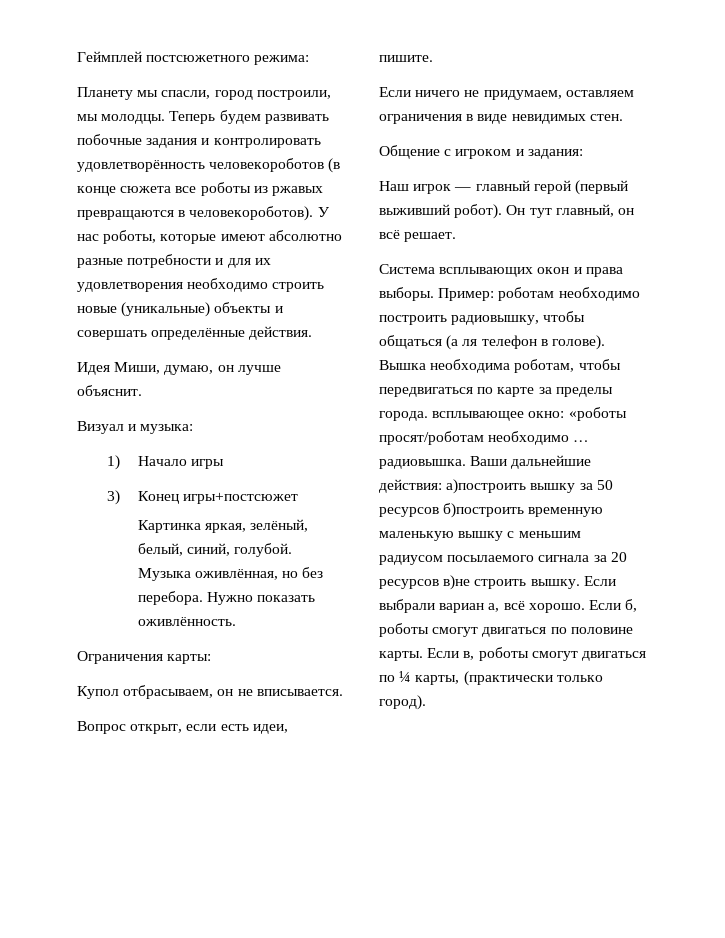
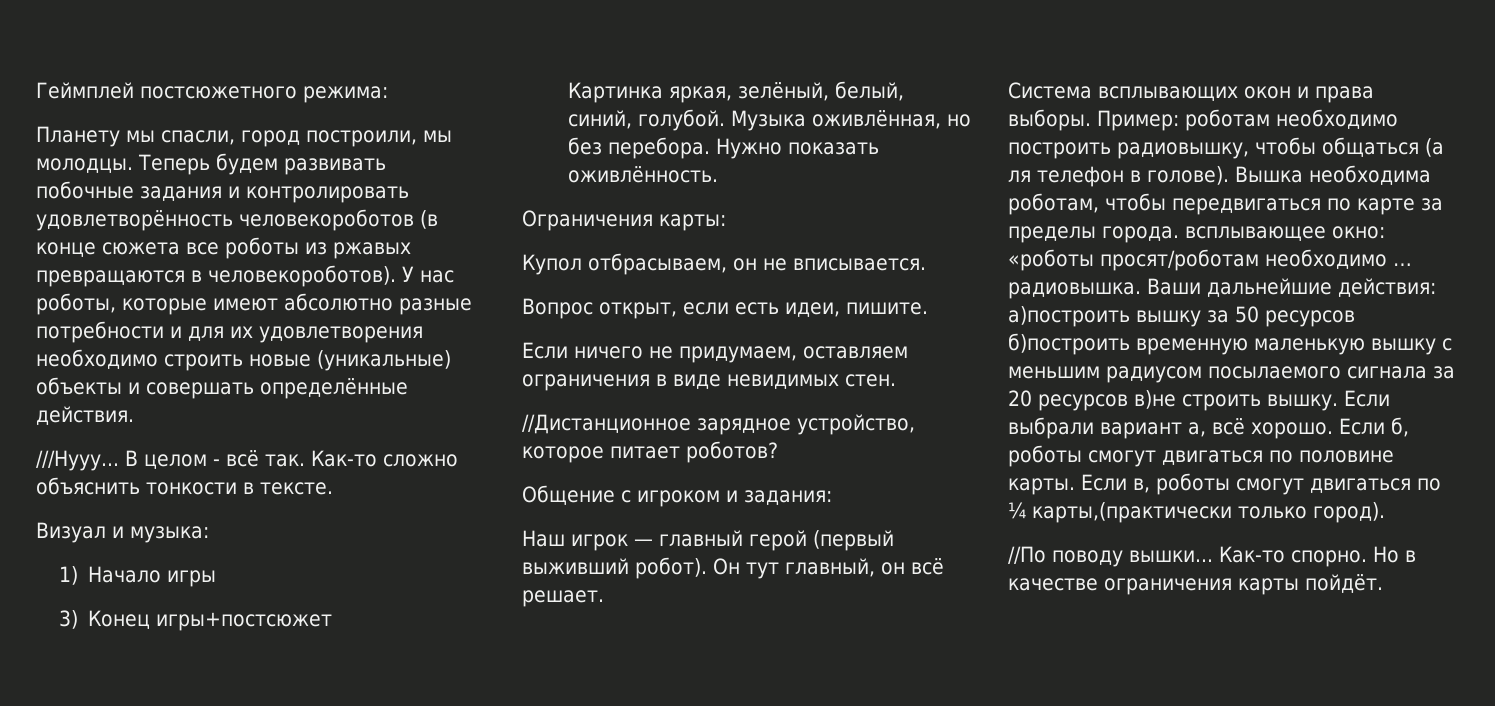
- Идея Миши, думаю, он лучше объяснит.
+ ///Нууу... В целом - всё так. Как-то сложно объяснить тонкости в тексте.
+ //Дистанционное зарядное устройство, которое питает роботов?
- Если выбрали вариан а, всё хорошо.
+ Если выбрали вариант а, всё хорошо.
- Если в, роботы смогут двигаться по ¼ карты, (практически только город).
+ Если в, роботы смогут двигаться по ¼ карты,(практически только город).
+ //По поводу вышки... Как-то спорно. Но в качестве ограничения карты пойдёт.

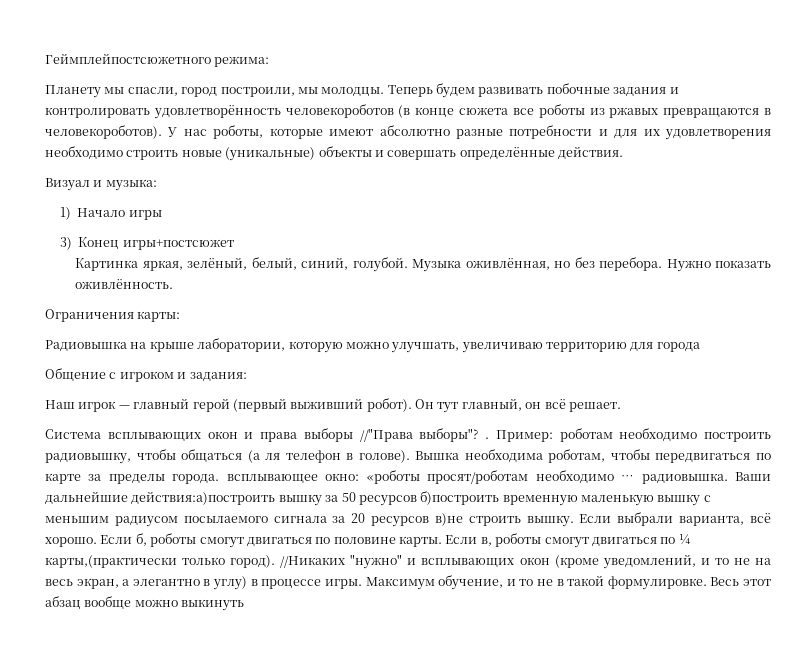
- Геймплей постсюжетного режима:
+ Геймплейпостсюжетного режима:
- ///Нууу... В целом - всё так. Как-то сложно объяснить тонкости в тексте.
- Купол отбрасываем, он не вписывается.
- Вопрос открыт, если есть идеи, пишите.
- Если ничего не придумаем, оставляем ограничения в виде невидимых стен.
- //Дистанционное зарядное устройство, которое питает роботов?
+ Радиовышка на крыше лаборатории, которую можно улучшать, увеличиваю территорию для города
- Система всплывающих окон и права выборы.
+ Система всплывающих окон и права выборы //"Права выборы"? .
- Ваши дальнейшие действия: а)построить вышку за 50 ресурсов б)построить временную маленькую вышку с меньшим радиусом посылаемого сигнала за 20 ресурсов в)не строить вышку.
+ Ваши дальнейшие действия:а)построить вышку за 50 ресурсов б)построить временную маленькую вышку с меньшим радиусом посылаемого сигнала за 20 ресурсов в)не строить вышку.
- Если выбрали вариант а, всё хорошо.
+ Если выбрали варианта, всё хорошо.
- Если в, роботы смогут двигаться по ¼ карты,(практически только город).
- //По поводу вышки... Как-то спорно. Но в качестве ограничения карты пойдёт.
+ Если в, роботы смогут двигаться по ¼ карты,(практически только город). //Никаких "нужно" и всплывающих окон (кроме уведомлений, и то не на весь экран, а элегантно в углу) в процессе игры. Максимум обучение, и то не в такой формулировке. Весь этот абзац вообще можно выкинуть

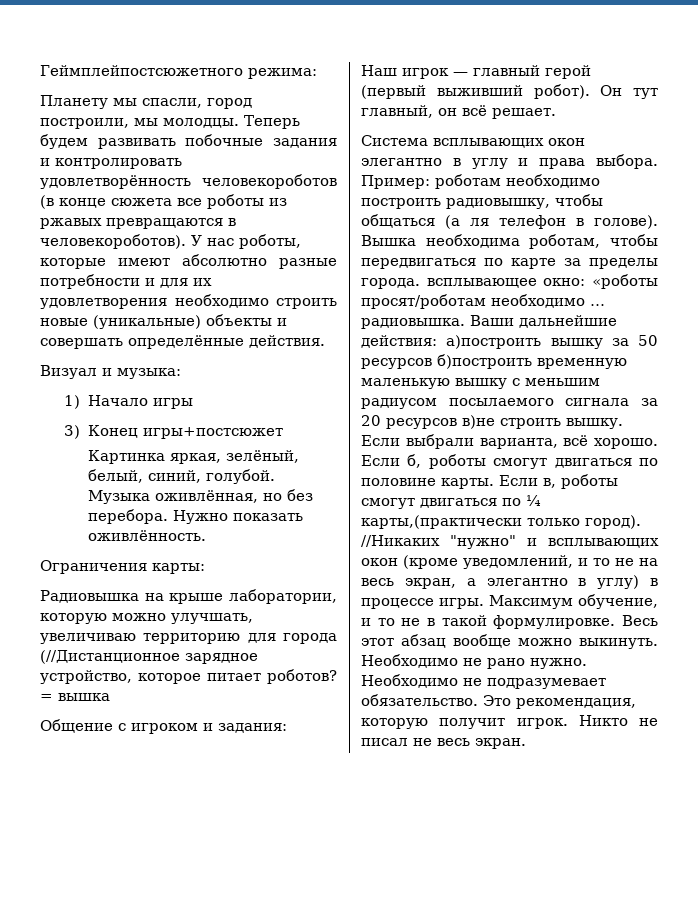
- Радиовышка на крыше лаборатории, которую можно улучшать, увеличиваю территорию для города
+ Радиовышка на крыше лаборатории, которую можно улучшать, увеличиваю территорию для города (//Дистанционное зарядное устройство, которое питает роботов? = вышка
- Система всплывающих окон и права выборы //"Права выборы"? .
+ Система всплывающих окон элегантно в углу и права выбора.
- Ваши дальнейшие действия:а)построить вышку за 50 ресурсов б)построить временную маленькую вышку с меньшим радиусом посылаемого сигнала за 20 ресурсов в)не строить вышку.
+ Ваши дальнейшие действия: а)построить вышку за 50 ресурсов б)построить временную маленькую вышку с меньшим радиусом посылаемого сигнала за 20 ресурсов в)не строить вышку.
- Весь этот абзац вообще можно выкинуть
+ Весь этот абзац вообще можно выкинуть. Необходимо не рано нужно. Необходимо не подразумевает обязательство. Это рекомендация, которую получит игрок. Никто не писал не весь экран.

